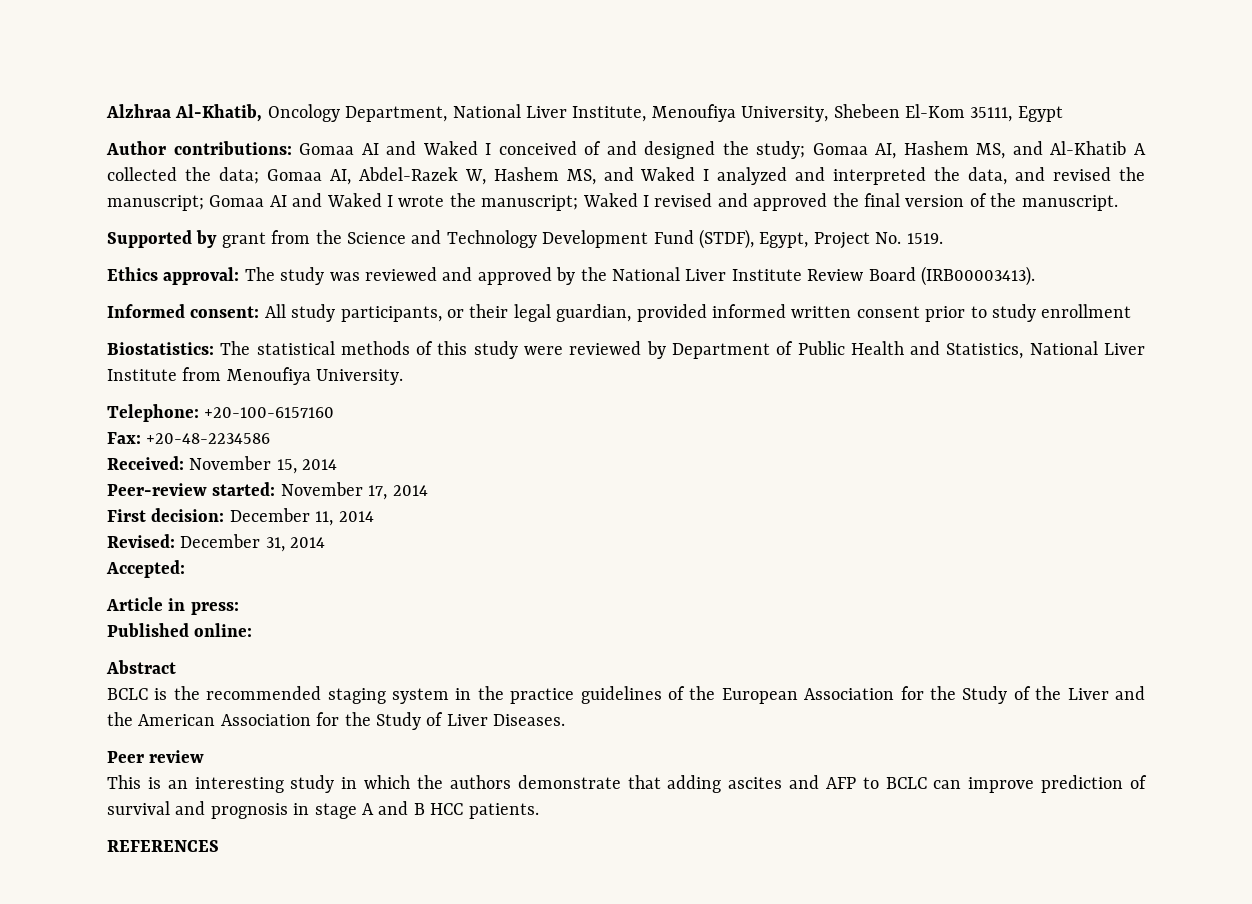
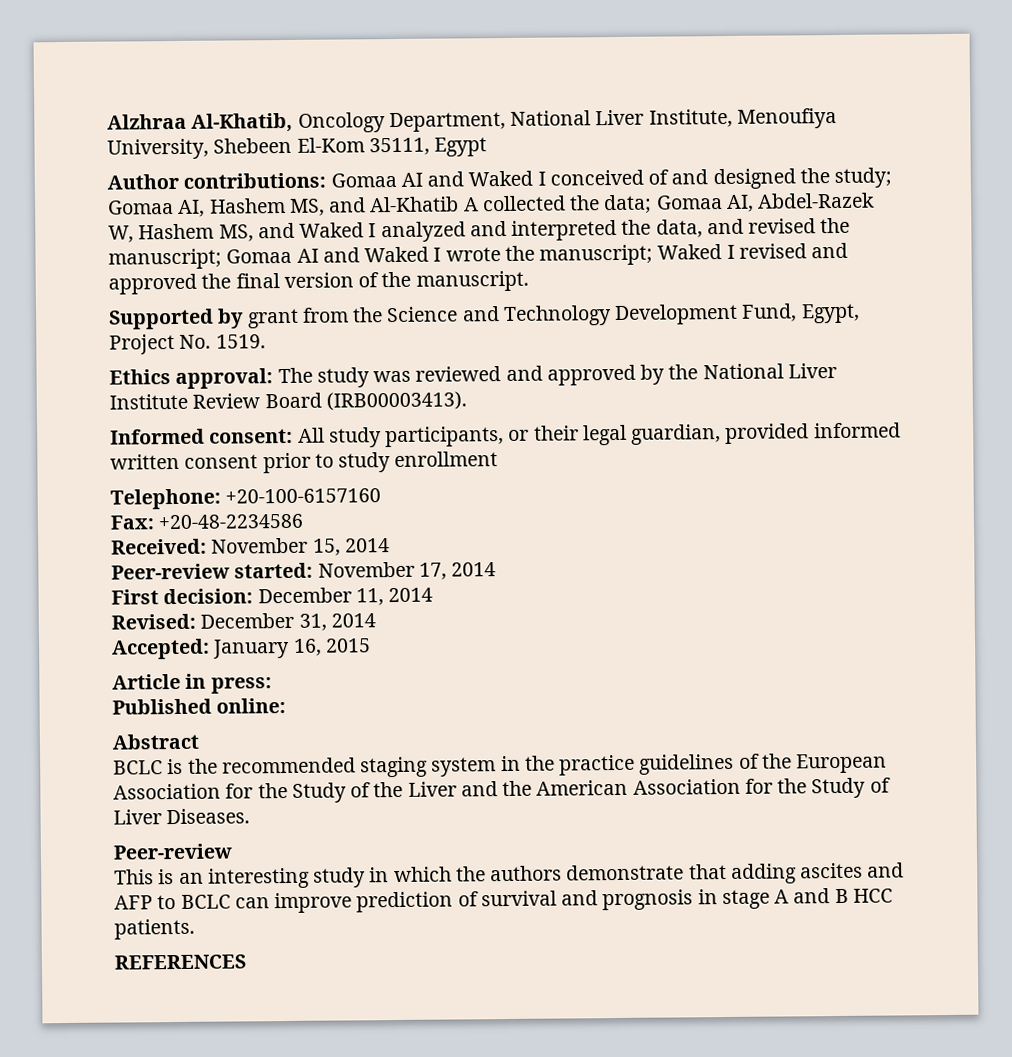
- Supported by grant from the Science and Technology Development Fund (STDF), Egypt, Project No. 1519.
+ Supported by grant from the Science and Technology Development Fund, Egypt, Project No. 1519.
- Biostatistics: The statistical methods of this study were reviewed by Department of Public Health and Statistics, National Liver Institute from Menoufiya University.
- Accepted:
+ Accepted: January 16, 2015
  BCLC is the recommended staging system in the practice guidelines of the European Association for the Study of the Liver and the American Association for the Study of Liver Diseases.
- Peer review
+ Peer-review

